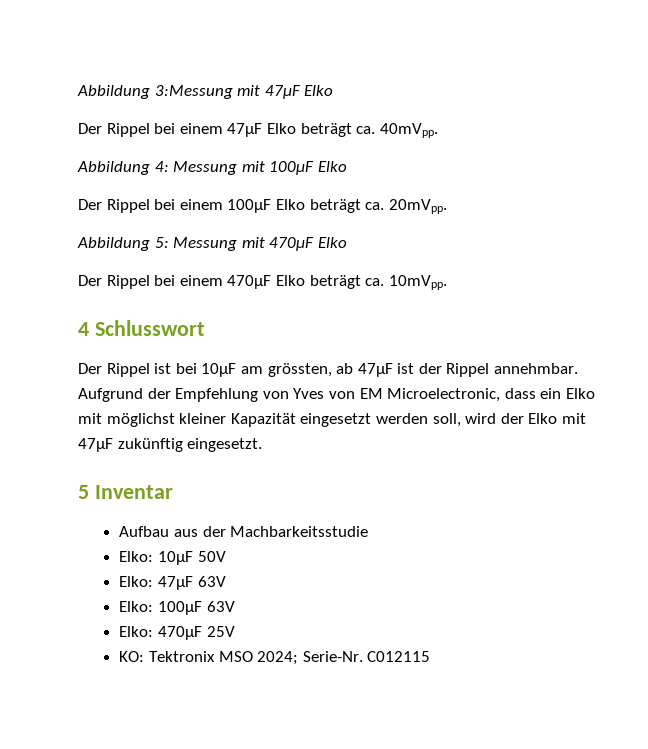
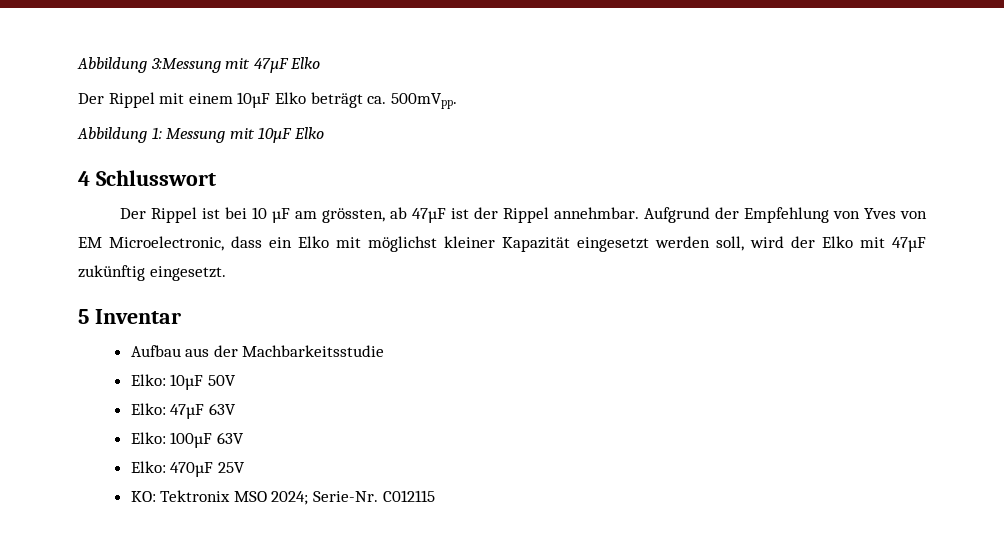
- Der Rippel bei einem 47µF Elko beträgt ca. 40mVpp.
- Abbildung 4: Messung mit 100µF Elko
- Der Rippel bei einem 100µF Elko beträgt ca. 20mVpp.
- Abbildung 5: Messung mit 470µF Elko
- Der Rippel bei einem 470µF Elko beträgt ca. 10mVpp.
+ Der Rippel mit einem 10µF Elko beträgt ca. 500mVpp.
+ Abbildung 1: Messung mit 10µF Elko
- Der Rippel ist bei 10µF am grössten, ab 47µF ist der Rippel annehmbar.
+ Der Rippel ist bei 10 µF am grössten, ab 47µF ist der Rippel annehmbar.

